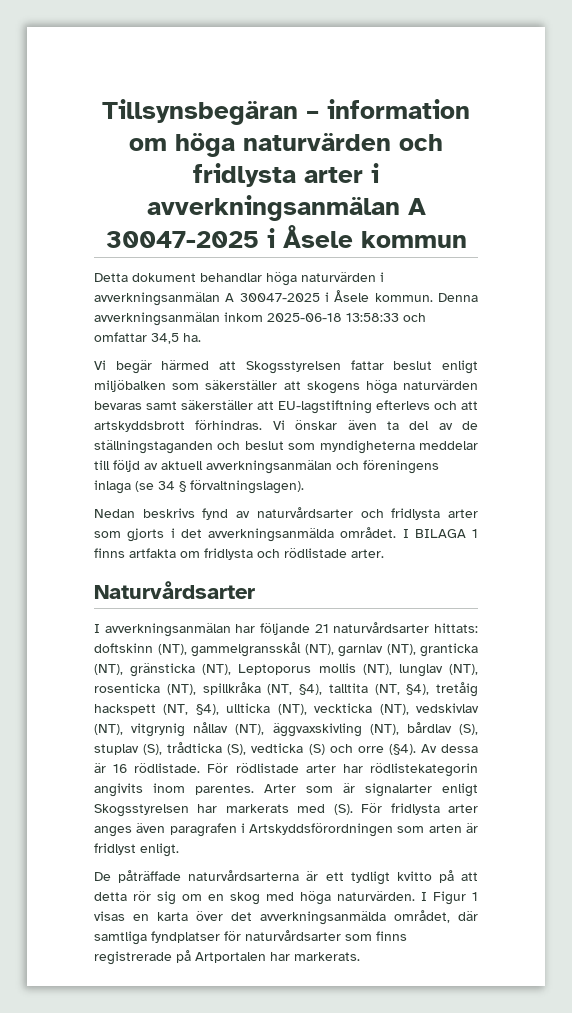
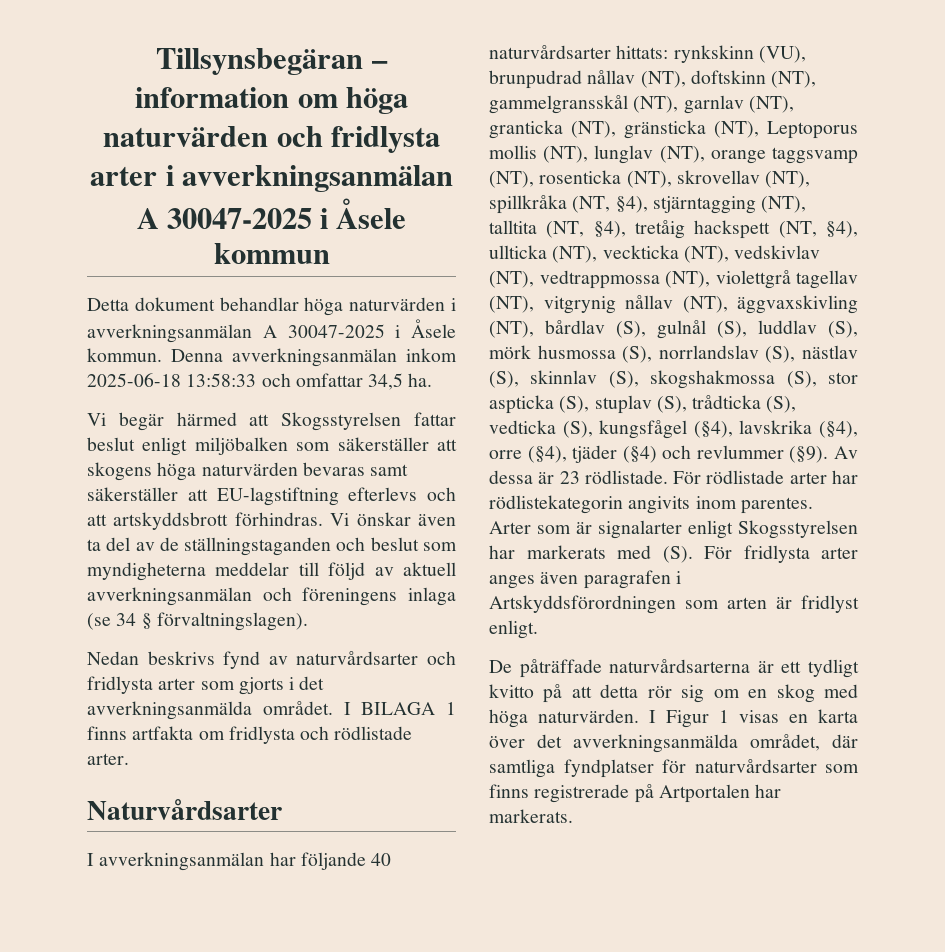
- I avverkningsanmälan har följande 21 naturvårdsarter hittats: doftskinn (NT), gammelgransskål (NT), garnlav (NT), granticka (NT), gränsticka (NT), Leptoporus mollis (NT), lunglav (NT), rosenticka (NT), spillkråka (NT, §4), talltita (NT, §4), tretåig hackspett (NT, §4), ullticka (NT), veckticka (NT), vedskivlav (NT), vitgrynig nållav (NT), äggvaxskivling (NT), bårdlav (S), stuplav (S), trådticka (S), vedticka (S) och orre (§4).
+ I avverkningsanmälan har följande 40 naturvårdsarter hittats: rynkskinn (VU), brunpudrad nållav (NT), doftskinn (NT), gammelgransskål (NT), garnlav (NT), granticka (NT), gränsticka (NT), Leptoporus mollis (NT), lunglav (NT), orange taggsvamp (NT), rosenticka (NT), skrovellav (NT), spillkråka (NT, §4), stjärntagging (NT), talltita (NT, §4), tretåig hackspett (NT, §4), ullticka (NT), veckticka (NT), vedskivlav (NT), vedtrappmossa (NT), violettgrå tagellav (NT), vitgrynig nållav (NT), äggvaxskivling (NT), bårdlav (S), gulnål (S), luddlav (S), mörk husmossa (S), norrlandslav (S), nästlav (S), skinnlav (S), skogshakmossa (S), stor aspticka (S), stuplav (S), trådticka (S), vedticka (S), kungsfågel (§4), lavskrika (§4), orre (§4), tjäder (§4) och revlummer (§9).
- Av dessa är 16 rödlistade.
+ Av dessa är 23 rödlistade.

